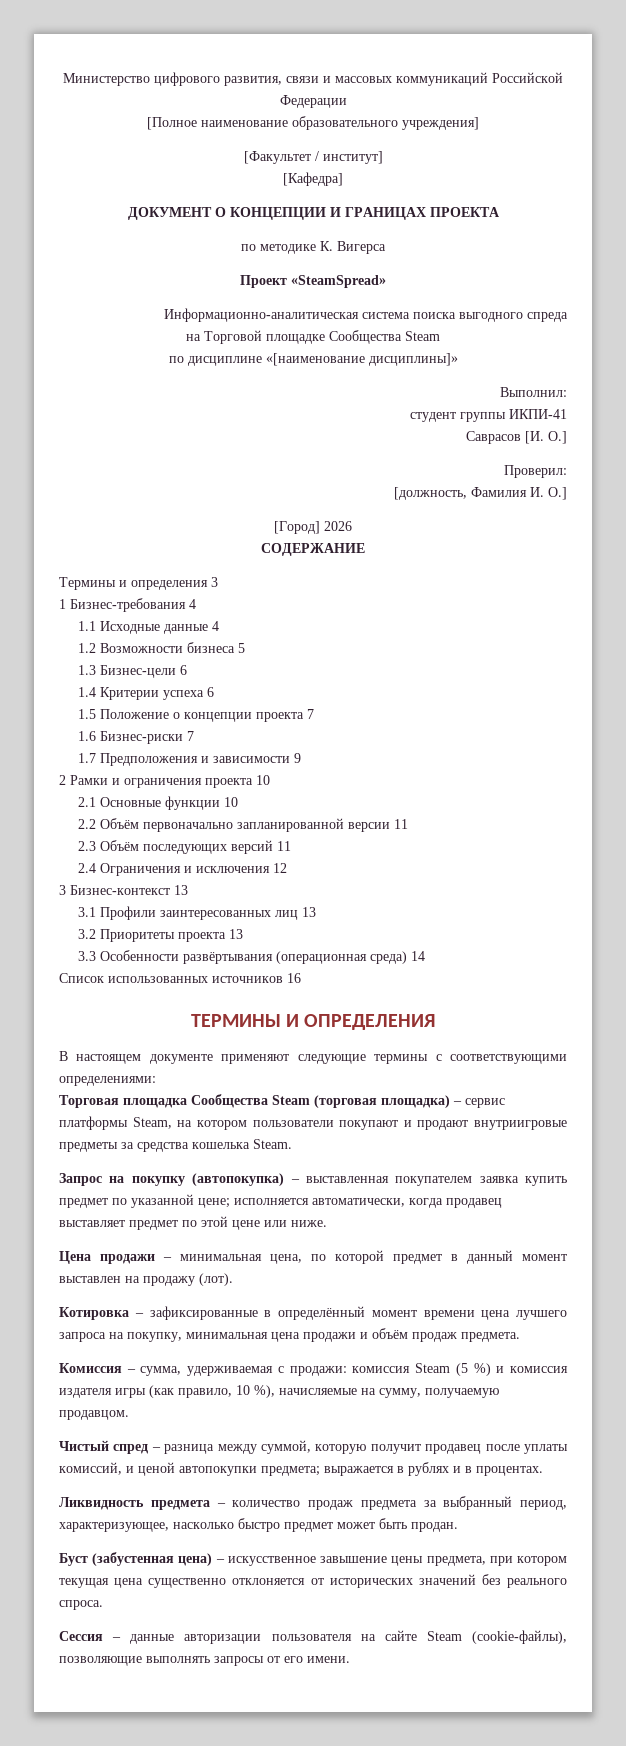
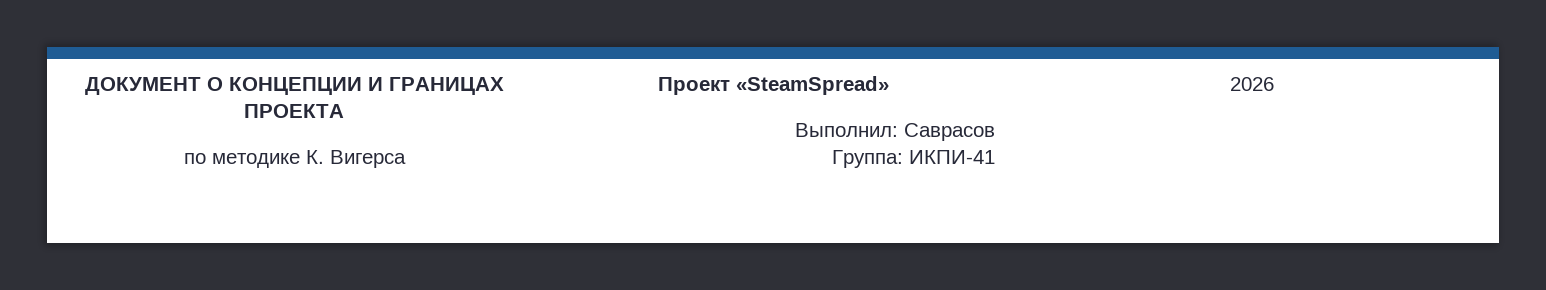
- Министерство цифрового развития, связи и массовых коммуникаций Российской Федерации
- [Полное наименование образовательного учреждения]
- [Факультет / институт]
- [Кафедра]
- Информационно-аналитическая система поиска выгодного спреда
- на Торговой площадке Сообщества Steam
- по дисциплине «[наименование дисциплины]»
- Выполнил:
- студент группы ИКПИ-41
- Саврасов [И. О.]
- Проверил:
- [должность, Фамилия И. О.]
- [Город] 2026
- СОДЕРЖАНИЕ
- Термины и определения 3
- 1 Бизнес-требования 4
- 1.1 Исходные данные 4
- 1.2 Возможности бизнеса 5
- 1.3 Бизнес-цели 6
- 1.4 Критерии успеха 6
- 1.5 Положение о концепции проекта 7
- 1.6 Бизнес-риски 7
- 1.7 Предположения и зависимости 9
- 2 Рамки и ограничения проекта 10
- 2.1 Основные функции 10
- 2.2 Объём первоначально запланированной версии 11
- 2.3 Объём последующих версий 11
- 2.4 Ограничения и исключения 12
- 3 Бизнес-контекст 13
- 3.1 Профили заинтересованных лиц 13
- 3.2 Приоритеты проекта 13
- 3.3 Особенности развёртывания (операционная среда) 14
- Список использованных источников 16
- ТЕРМИНЫ И ОПРЕДЕЛЕНИЯ
- В настоящем документе применяют следующие термины с соответствующими определениями:
- Торговая площадка Сообщества Steam (торговая площадка) – сервис платформы Steam, на котором пользователи покупают и продают внутриигровые предметы за средства кошелька Steam.
- Запрос на покупку (автопокупка) – выставленная покупателем заявка купить предмет по указанной цене; исполняется автоматически, когда продавец выставляет предмет по этой цене или ниже.
- Цена продажи – минимальная цена, по которой предмет в данный момент выставлен на продажу (лот).
- Котировка – зафиксированные в определённый момент времени цена лучшего запроса на покупку, минимальная цена продажи и объём продаж предмета.
- Комиссия – сумма, удерживаемая с продажи: комиссия Steam (5 %) и комиссия издателя игры (как правило, 10 %), начисляемые на сумму, получаемую продавцом.
- Чистый спред – разница между суммой, которую получит продавец после уплаты комиссий, и ценой автопокупки предмета; выражается в рублях и в процентах.
- Ликвидность предмета – количество продаж предмета за выбранный период, характеризующее, насколько быстро предмет может быть продан.
- Буст (забустенная цена) – искусственное завышение цены предмета, при котором текущая цена существенно отклоняется от исторических значений без реального спроса.
- Сессия – данные авторизации пользователя на сайте Steam (cookie-файлы), позволяющие выполнять запросы от его имени.
+ Выполнил: Саврасов
+ Группа: ИКПИ-41
+ 2026

